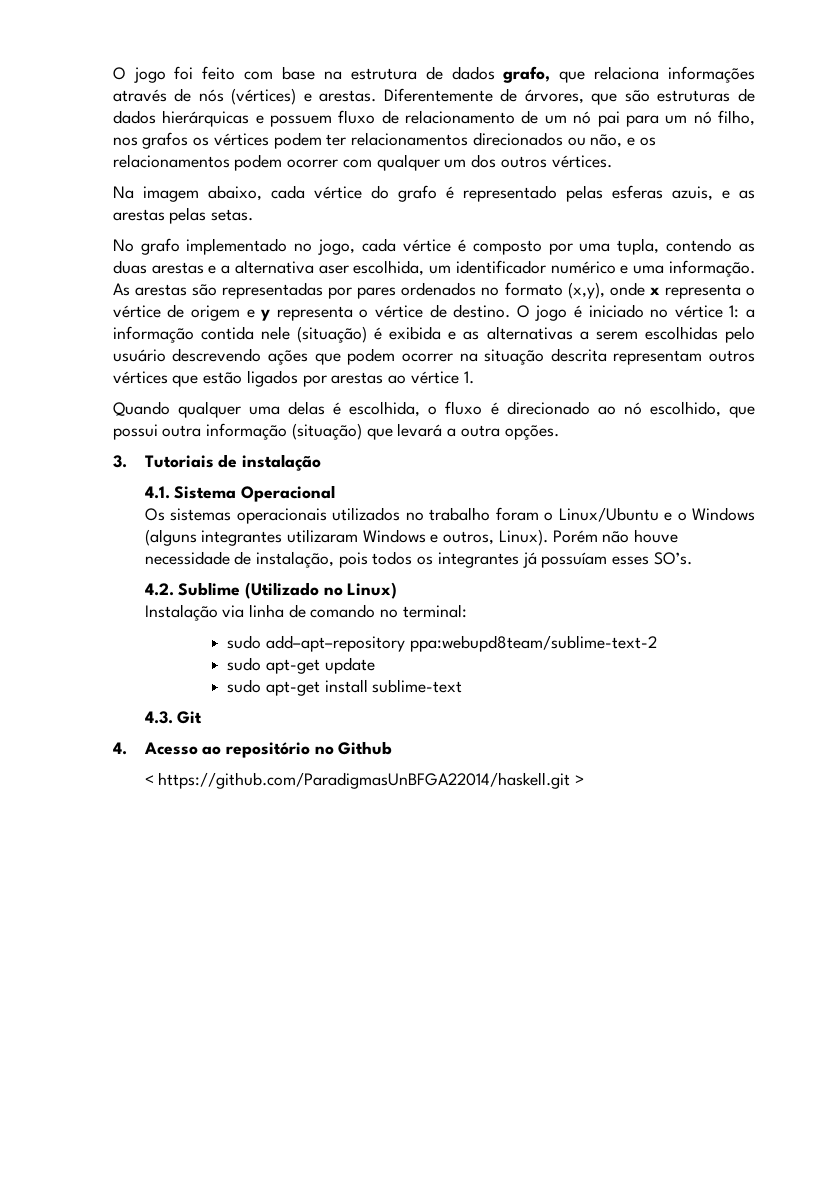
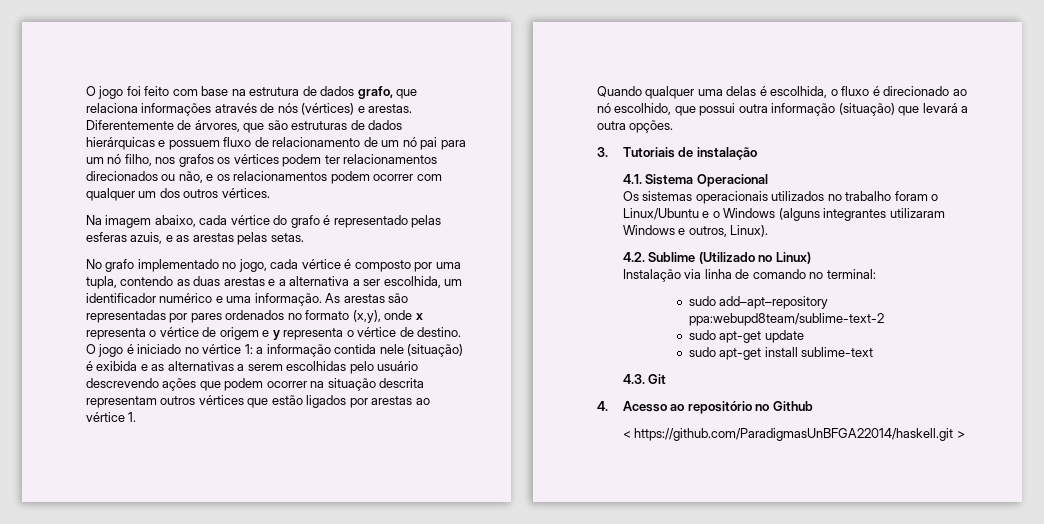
- No grafo implementado no jogo, cada vértice é composto por uma tupla, contendo as duas arestas e a alternativa aser escolhida, um identificador numérico e uma informação.
+ No grafo implementado no jogo, cada vértice é composto por uma tupla, contendo as duas arestas e a alternativa a ser escolhida, um identificador numérico e uma informação.
- Porém não houve necessidade de instalação, pois todos os integrantes já possuíam esses SO’s.

